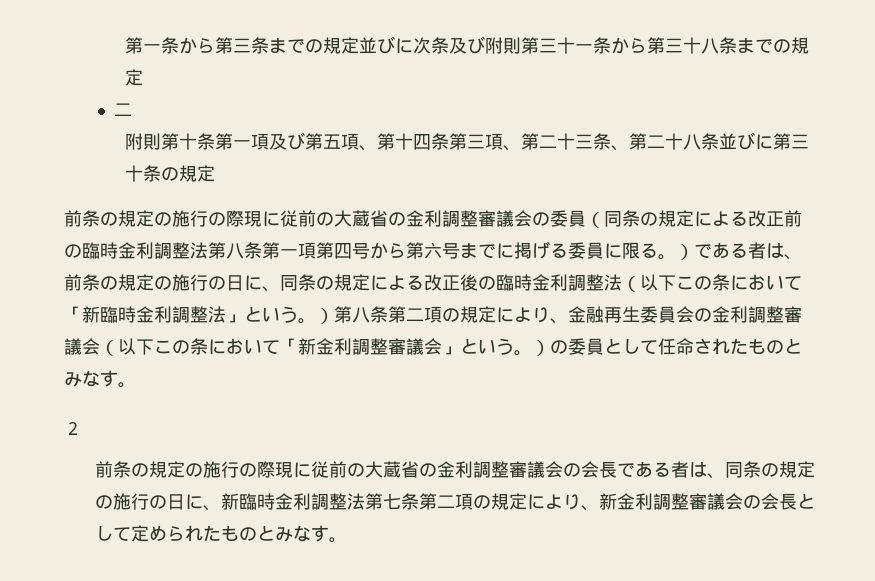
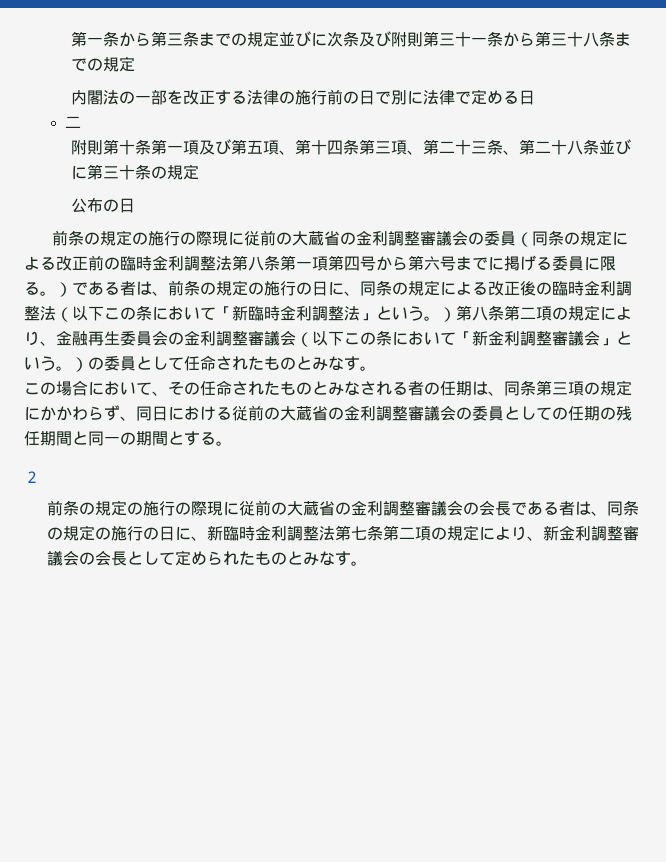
+ 内閣法の一部を改正する法律の施行前の日で別に法律で定める日
+ 公布の日
+ この場合において、その任命されたものとみなされる者の任期は、同条第三項の規定にかかわらず、同日における従前の大蔵省の金利調整審議会の委員としての任期の残任期間と同一の期間とする。

